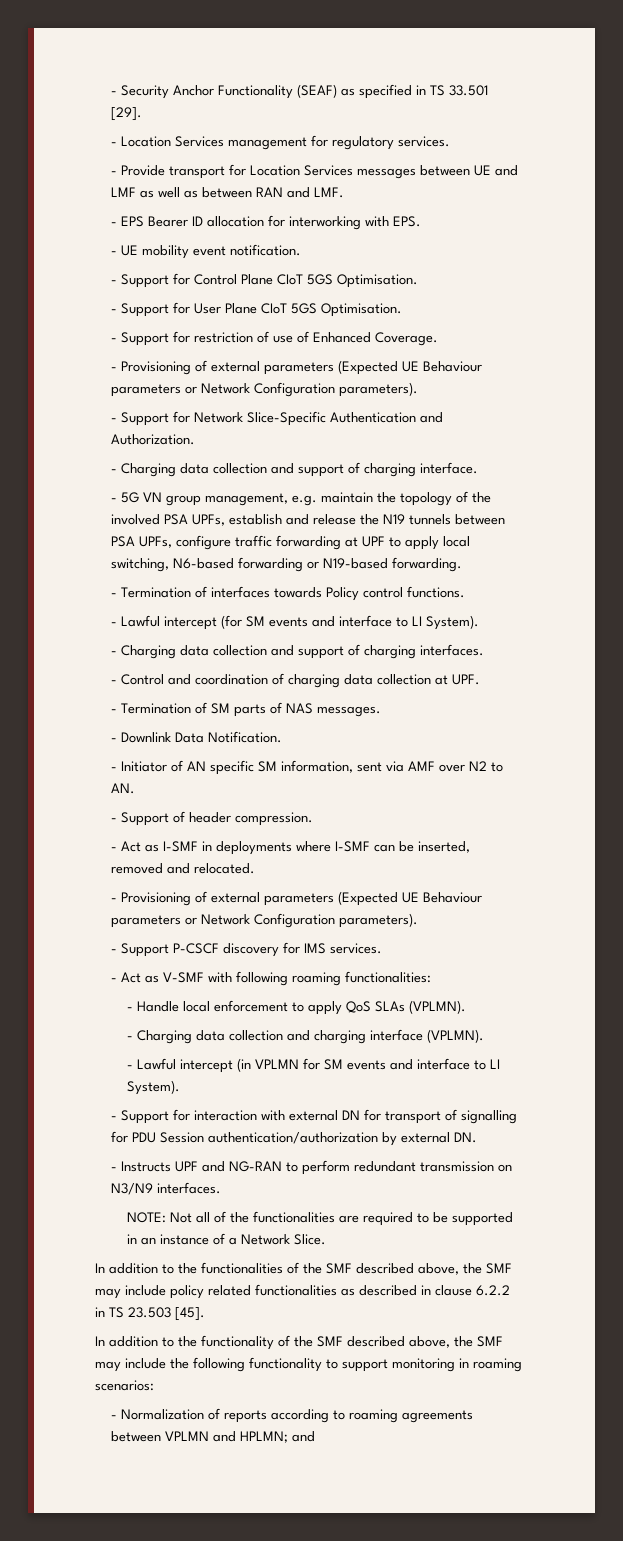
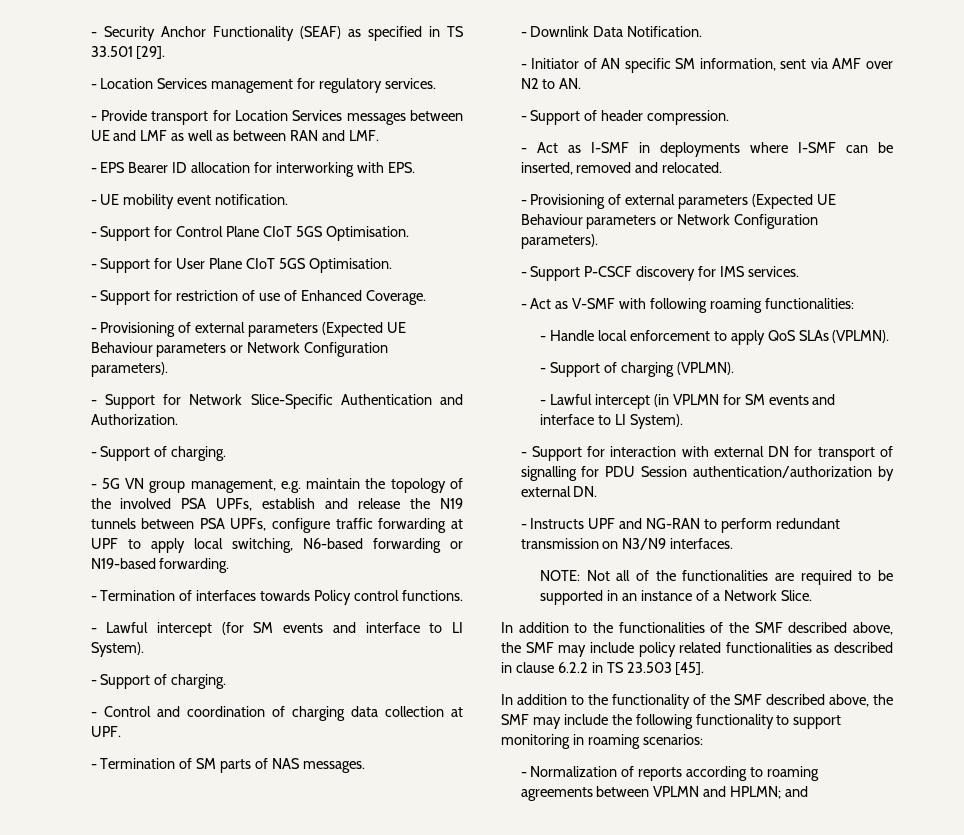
  - Support for Network Slice-Specific Authentication and Authorization.
- - Charging data collection and support of charging interface.
+ - Support of charging.
  - Lawful intercept (for SM events and interface to LI System).
- - Charging data collection and support of charging interfaces.
+ - Support of charging.
- - Charging data collection and charging interface (VPLMN).
+ - Support of charging (VPLMN).

